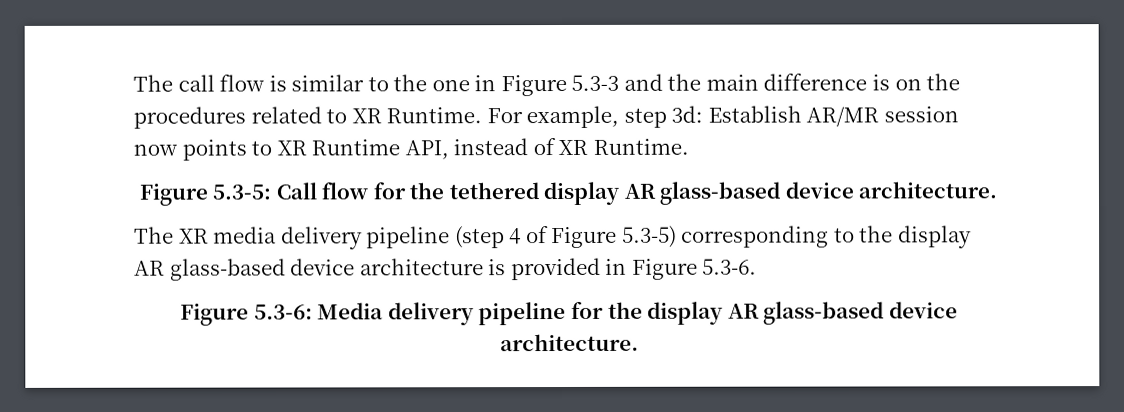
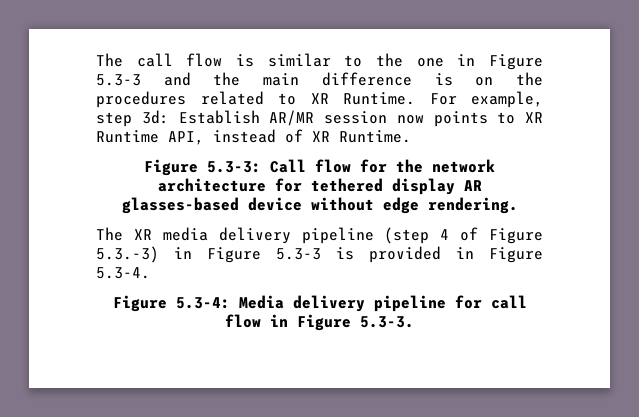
- Figure 5.3-5: Call flow for the tethered display AR glass-based device architecture.
+ Figure 5.3-3: Call flow for the network architecture for tethered display AR glasses-based device without edge rendering.
- The XR media delivery pipeline (step 4 of Figure 5.3-5) corresponding to the display AR glass-based device architecture is provided in Figure 5.3-6.
- Figure 5.3-6: Media delivery pipeline for the display AR glass-based device architecture.
+ The XR media delivery pipeline (step 4 of Figure 5.3.-3) in Figure 5.3-3 is provided in Figure 5.3-4.
+ Figure 5.3-4: Media delivery pipeline for call flow in Figure 5.3-3.

